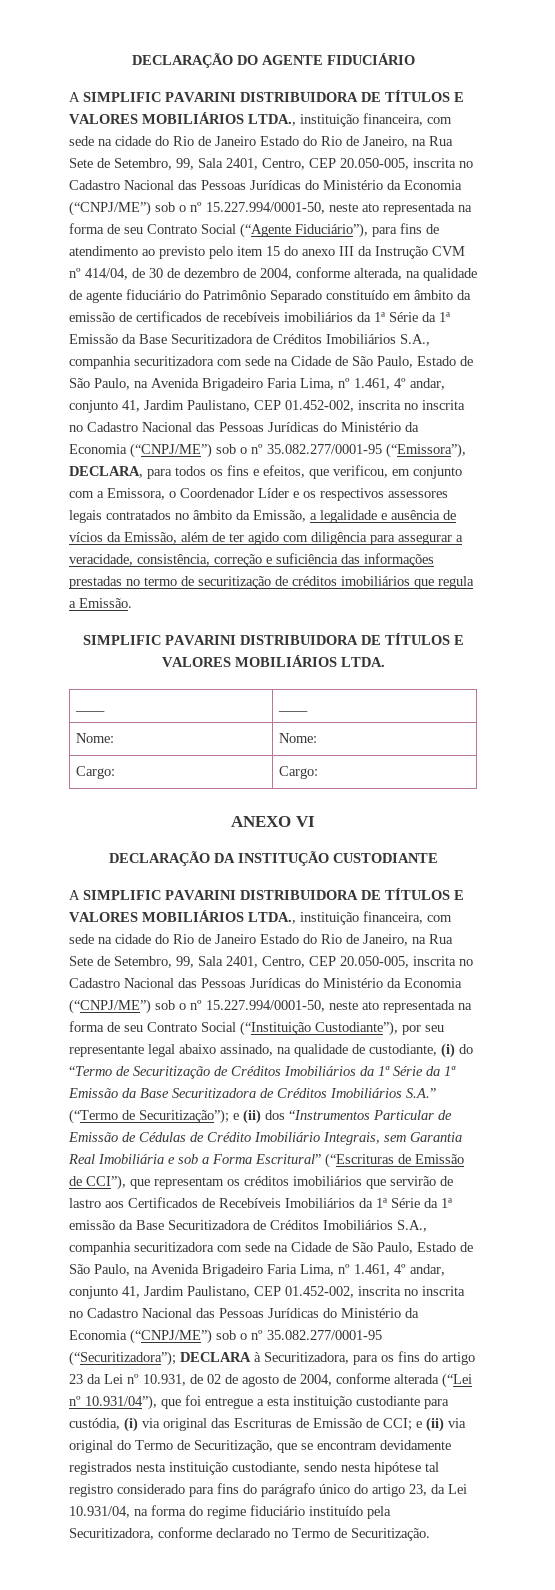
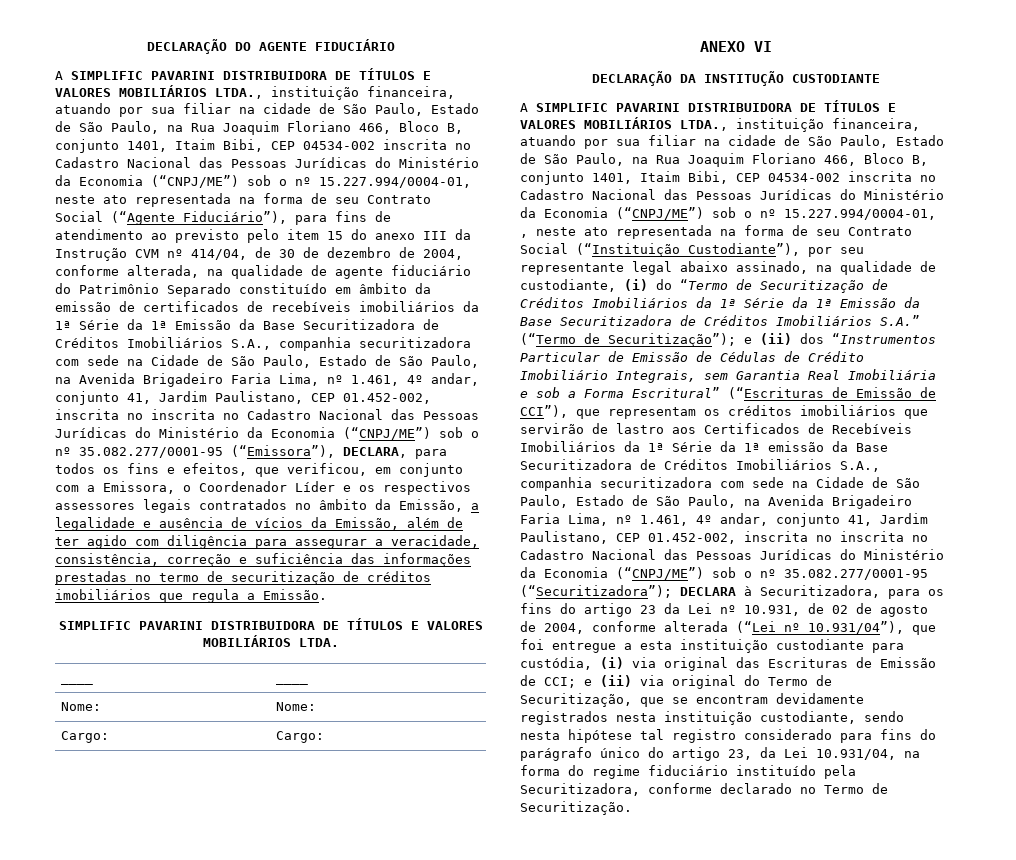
- A SIMPLIFIC PAVARINI DISTRIBUIDORA DE TÍTULOS E VALORES MOBILIÁRIOS LTDA., instituição financeira, com sede na cidade do Rio de Janeiro Estado do Rio de Janeiro, na Rua Sete de Setembro, 99, Sala 2401, Centro, CEP 20.050-005, inscrita no Cadastro Nacional das Pessoas Jurídicas do Ministério da Economia (“CNPJ/ME”) sob o nº 15.227.994/0001-50, neste ato representada na forma de seu Contrato Social (“Agente Fiduciário”), para fins de atendimento ao previsto pelo item 15 do anexo III da Instrução CVM nº 414/04, de 30 de dezembro de 2004, conforme alterada, na qualidade de agente fiduciário do Patrimônio Separado constituído em âmbito da emissão de certificados de recebíveis imobiliários da 1ª Série da 1ª Emissão da Base Securitizadora de Créditos Imobiliários S.A., companhia securitizadora com sede na Cidade de São Paulo, Estado de São Paulo, na Avenida Brigadeiro Faria Lima, nº 1.461, 4º andar, conjunto 41, Jardim Paulistano, CEP 01.452-002, inscrita no inscrita no Cadastro Nacional das Pessoas Jurídicas do Ministério da Economia (“CNPJ/ME”) sob o nº 35.082.277/0001-95 (“Emissora”), DECLARA, para todos os fins e efeitos, que verificou, em conjunto com a Emissora, o Coordenador Líder e os respectivos assessores legais contratados no âmbito da Emissão, a legalidade e ausência de vícios da Emissão, além de ter agido com diligência para assegurar a veracidade, consistência, correção e suficiência das informações prestadas no termo de securitização de créditos imobiliários que regula a Emissão.
+ A SIMPLIFIC PAVARINI DISTRIBUIDORA DE TÍTULOS E VALORES MOBILIÁRIOS LTDA., instituição financeira, atuando por sua filiar na cidade de São Paulo, Estado de São Paulo, na Rua Joaquim Floriano 466, Bloco B, conjunto 1401, Itaim Bibi, CEP 04534-002 inscrita no Cadastro Nacional das Pessoas Jurídicas do Ministério da Economia (“CNPJ/ME”) sob o nº 15.227.994/0004-01, neste ato representada na forma de seu Contrato Social (“Agente Fiduciário”), para fins de atendimento ao previsto pelo item 15 do anexo III da Instrução CVM nº 414/04, de 30 de dezembro de 2004, conforme alterada, na qualidade de agente fiduciário do Patrimônio Separado constituído em âmbito da emissão de certificados de recebíveis imobiliários da 1ª Série da 1ª Emissão da Base Securitizadora de Créditos Imobiliários S.A., companhia securitizadora com sede na Cidade de São Paulo, Estado de São Paulo, na Avenida Brigadeiro Faria Lima, nº 1.461, 4º andar, conjunto 41, Jardim Paulistano, CEP 01.452-002, inscrita no inscrita no Cadastro Nacional das Pessoas Jurídicas do Ministério da Economia (“CNPJ/ME”) sob o nº 35.082.277/0001-95 (“Emissora”), DECLARA, para todos os fins e efeitos, que verificou, em conjunto com a Emissora, o Coordenador Líder e os respectivos assessores legais contratados no âmbito da Emissão, a legalidade e ausência de vícios da Emissão, além de ter agido com diligência para assegurar a veracidade, consistência, correção e suficiência das informações prestadas no termo de securitização de créditos imobiliários que regula a Emissão.
- A SIMPLIFIC PAVARINI DISTRIBUIDORA DE TÍTULOS E VALORES MOBILIÁRIOS LTDA., instituição financeira, com sede na cidade do Rio de Janeiro Estado do Rio de Janeiro, na Rua Sete de Setembro, 99, Sala 2401, Centro, CEP 20.050-005, inscrita no Cadastro Nacional das Pessoas Jurídicas do Ministério da Economia (“CNPJ/ME”) sob o nº 15.227.994/0001-50, neste ato representada na forma de seu Contrato Social (“Instituição Custodiante”), por seu representante legal abaixo assinado, na qualidade de custodiante, (i) do “Termo de Securitização de Créditos Imobiliários da 1ª Série da 1ª Emissão da Base Securitizadora de Créditos Imobiliários S.A.” (“Termo de Securitização”);
+ A SIMPLIFIC PAVARINI DISTRIBUIDORA DE TÍTULOS E VALORES MOBILIÁRIOS LTDA., instituição financeira, atuando por sua filiar na cidade de São Paulo, Estado de São Paulo, na Rua Joaquim Floriano 466, Bloco B, conjunto 1401, Itaim Bibi, CEP 04534-002 inscrita no Cadastro Nacional das Pessoas Jurídicas do Ministério da Economia (“CNPJ/ME”) sob o nº 15.227.994/0004-01, , neste ato representada na forma de seu Contrato Social (“Instituição Custodiante”), por seu representante legal abaixo assinado, na qualidade de custodiante, (i) do “Termo de Securitização de Créditos Imobiliários da 1ª Série da 1ª Emissão da Base Securitizadora de Créditos Imobiliários S.A.” (“Termo de Securitização”);

